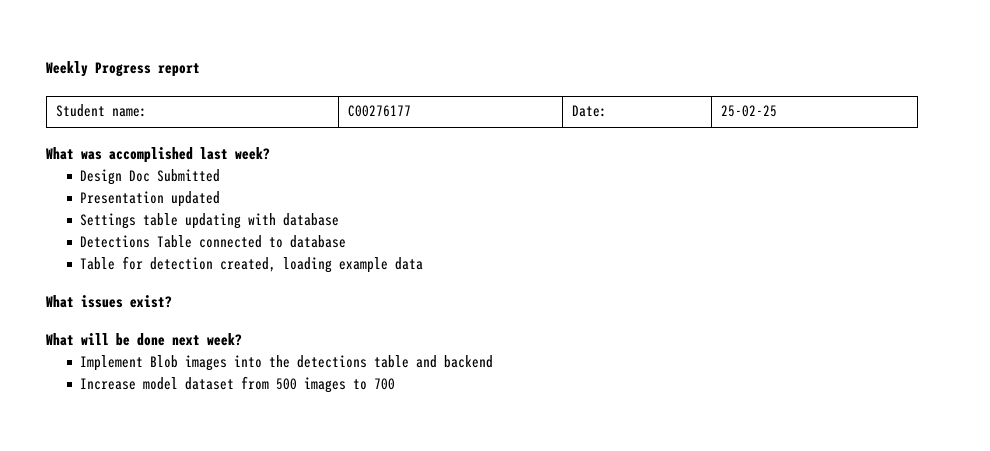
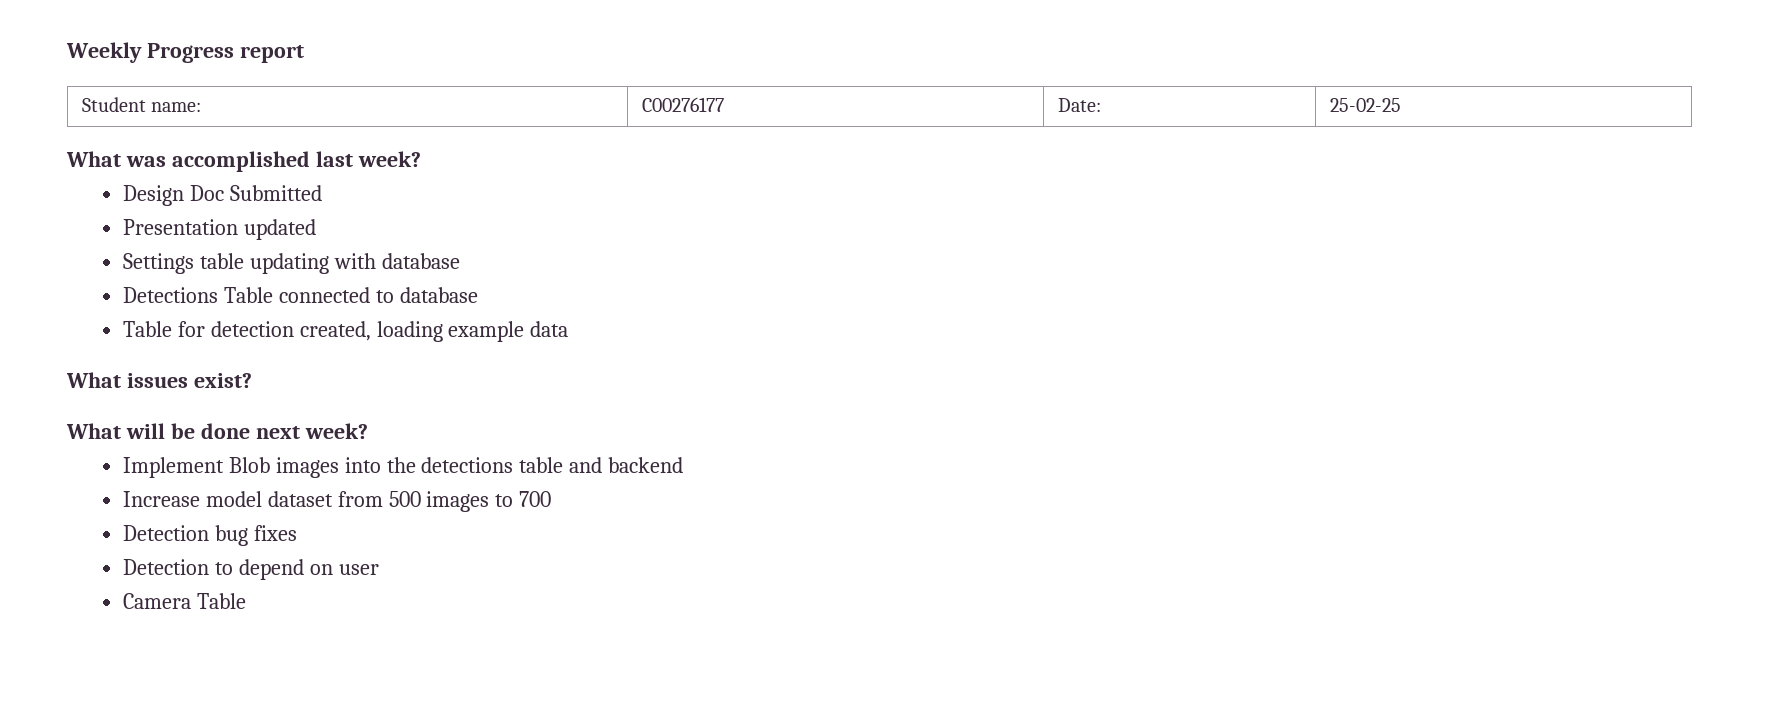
+ Detection bug fixes
+ Detection to depend on user
+ Camera Table

